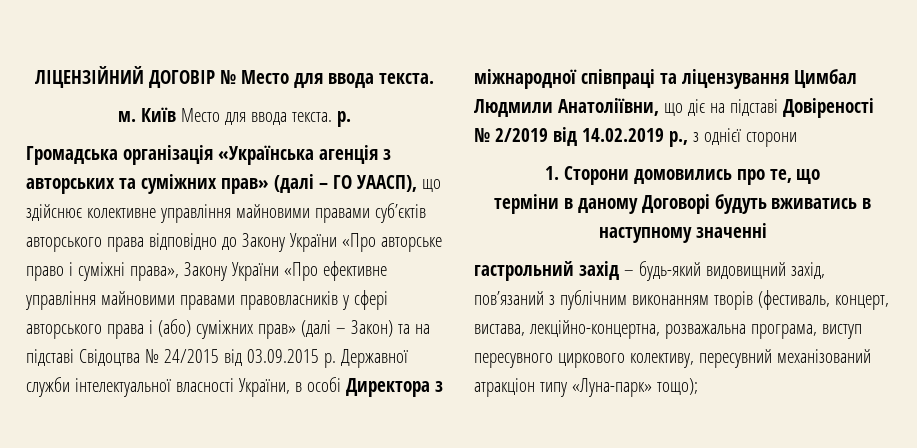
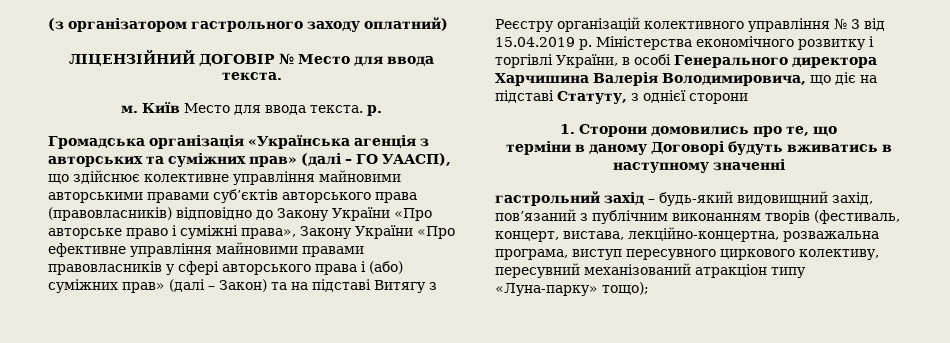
+ (з організатором гастрольного заходу оплатний)
- Громадська організація «Українська агенція з авторських та суміжних прав» (далі – ГО УААСП), що здійснює колективне управління майновими правами суб’єктів авторського права відповідно до Закону України «Про авторське право і суміжні права», Закону України «Про ефективне управління майновими правами правовласників у сфері авторського права і (або) суміжних прав» (далі – Закон) та на підставі Свідоцтва № 24/2015 від 03.09.2015 р. Державної служби інтелектуальної власності України, в особі Директора з міжнародної співпраці та ліцензування Цимбал Людмили Анатоліївни, що діє на підставі Довіреності № 2/2019 від 14.02.2019 р., з однієї сторони
+ Громадська організація «Українська агенція з авторських та суміжних прав» (далі – ГО УААСП), що здійснює колективне управління майновими авторськими правами суб’єктів авторського права (правовласників) відповідно до Закону України «Про авторське право і суміжні права», Закону України «Про ефективне управління майновими правами правовласників у сфері авторського права і (або) суміжних прав» (далі – Закон) та на підставі Витягу з Реєстру організацій колективного управління № 3 від 15.04.2019 р. Міністерства економічного розвитку і торгівлі України, в особі Генерального директора Харчишина Валерія Володимировича, що діє на підставі Статуту, з однієї сторони
- гастрольний захід – будь-який видовищний захід, пов’язаний з публічним виконанням творів (фестиваль, концерт, вистава, лекційно-концертна, розважальна програма, виступ пересувного циркового колективу, пересувний механізований атракціон типу «Луна-парк» тощо);
+ гастрольний захід – будь-який видовищний захід, пов’язаний з публічним виконанням творів (фестиваль, концерт, вистава, лекційно-концертна, розважальна програма, виступ пересувного циркового колективу, пересувний механізований атракціон типу «Луна-парку» тощо);

